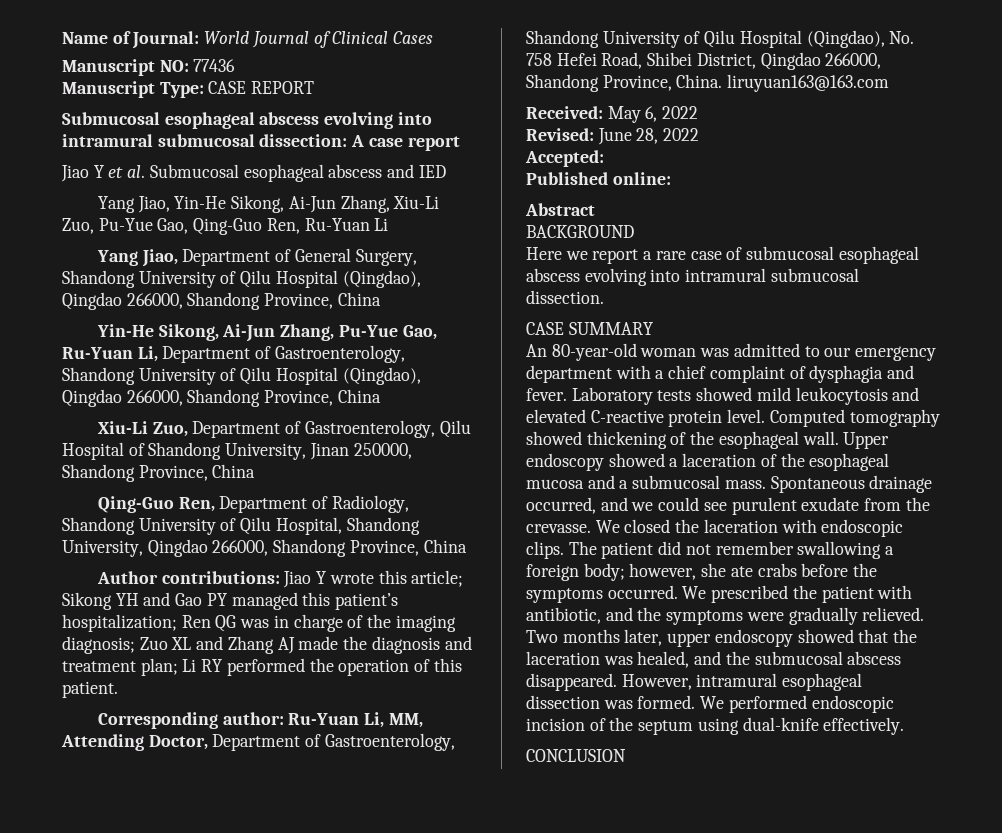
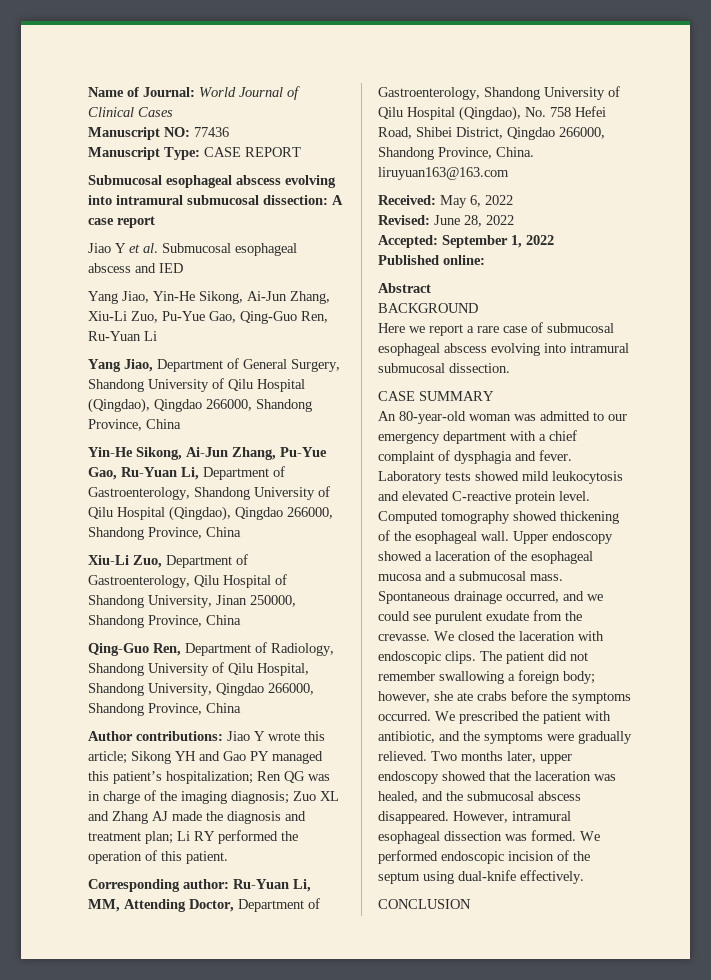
- Accepted:
+ Accepted: September 1, 2022

